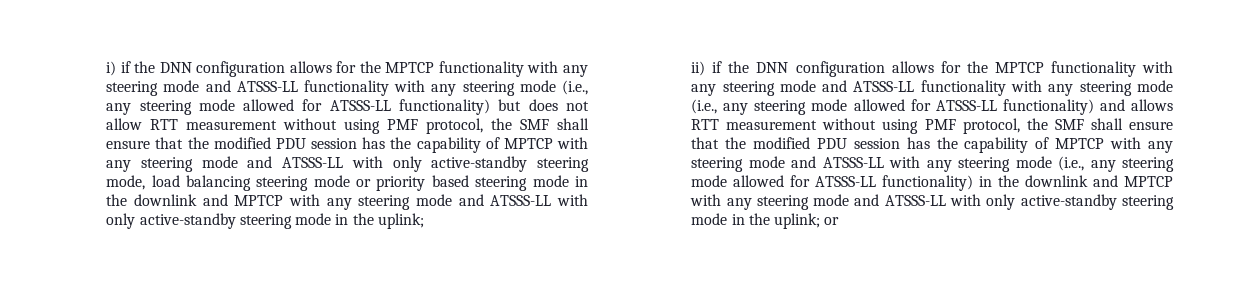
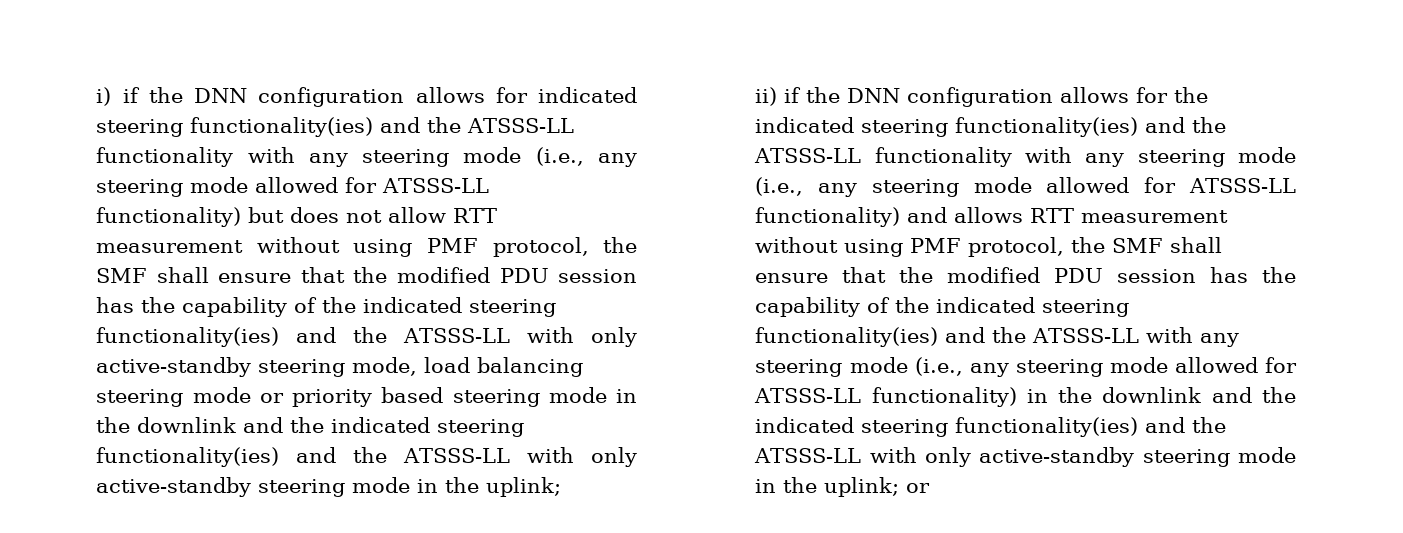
- i) if the DNN configuration allows for the MPTCP functionality with any steering mode and ATSSS-LL functionality with any steering mode (i.e., any steering mode allowed for ATSSS-LL functionality) but does not allow RTT measurement without using PMF protocol, the SMF shall ensure that the modified PDU session has the capability of MPTCP with any steering mode and ATSSS-LL with only active-standby steering mode, load balancing steering mode or priority based steering mode in the downlink and MPTCP with any steering mode and ATSSS-LL with only active-standby steering mode in the uplink;
+ i) if the DNN configuration allows for indicated steering functionality(ies) and the ATSSS-LL functionality with any steering mode (i.e., any steering mode allowed for ATSSS-LL functionality) but does not allow RTT measurement without using PMF protocol, the SMF shall ensure that the modified PDU session has the capability of the indicated steering functionality(ies) and the ATSSS-LL with only active-standby steering mode, load balancing steering mode or priority based steering mode in the downlink and the indicated steering functionality(ies) and the ATSSS-LL with only active-standby steering mode in the uplink;
- ii) if the DNN configuration allows for the MPTCP functionality with any steering mode and ATSSS-LL functionality with any steering mode (i.e., any steering mode allowed for ATSSS-LL functionality) and allows RTT measurement without using PMF protocol, the SMF shall ensure that the modified PDU session has the capability of MPTCP with any steering mode and ATSSS-LL with any steering mode (i.e., any steering mode allowed for ATSSS-LL functionality) in the downlink and MPTCP with any steering mode and ATSSS-LL with only active-standby steering mode in the uplink;
+ ii) if the DNN configuration allows for the indicated steering functionality(ies) and the ATSSS-LL functionality with any steering mode (i.e., any steering mode allowed for ATSSS-LL functionality) and allows RTT measurement without using PMF protocol, the SMF shall ensure that the modified PDU session has the capability of the indicated steering functionality(ies) and the ATSSS-LL with any steering mode (i.e., any steering mode allowed for ATSSS-LL functionality) in the downlink and the indicated steering functionality(ies) and the ATSSS-LL with only active-standby steering mode in the uplink;

